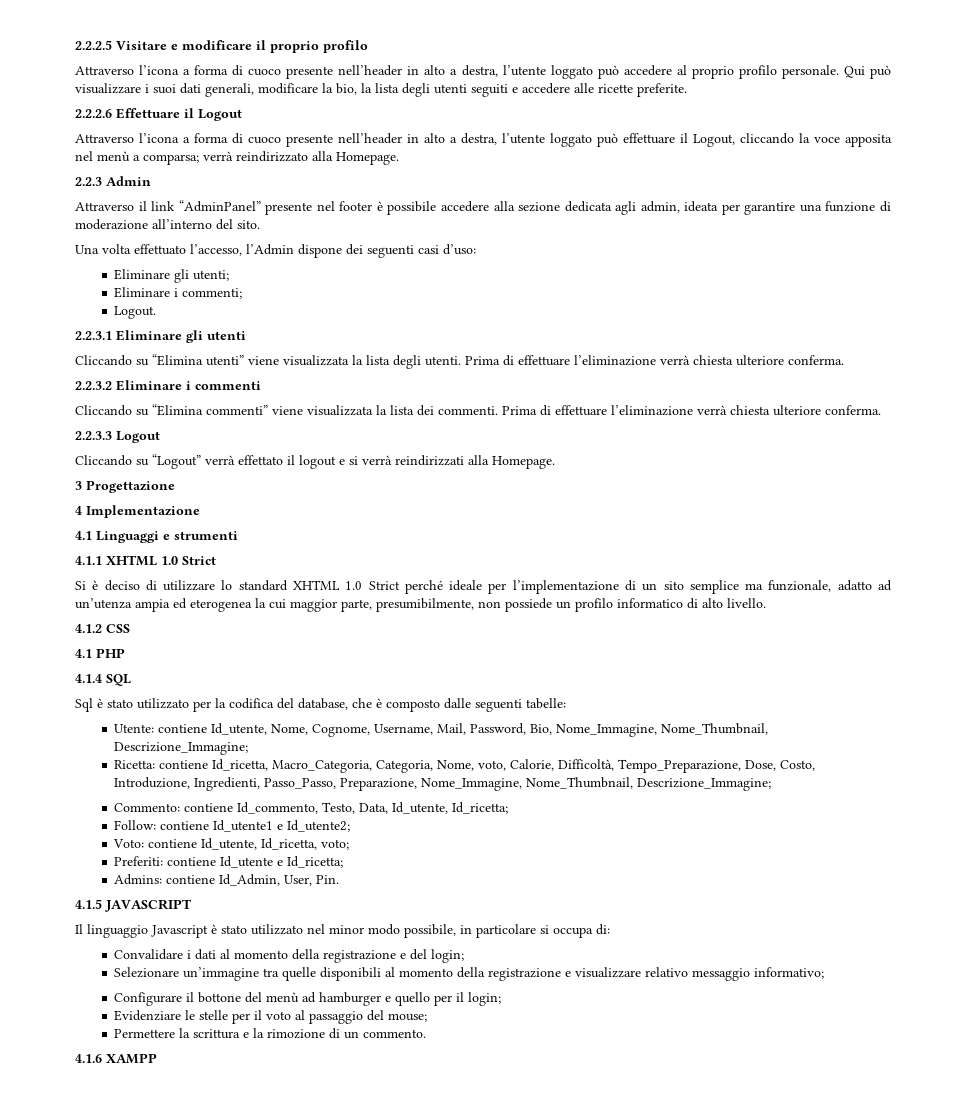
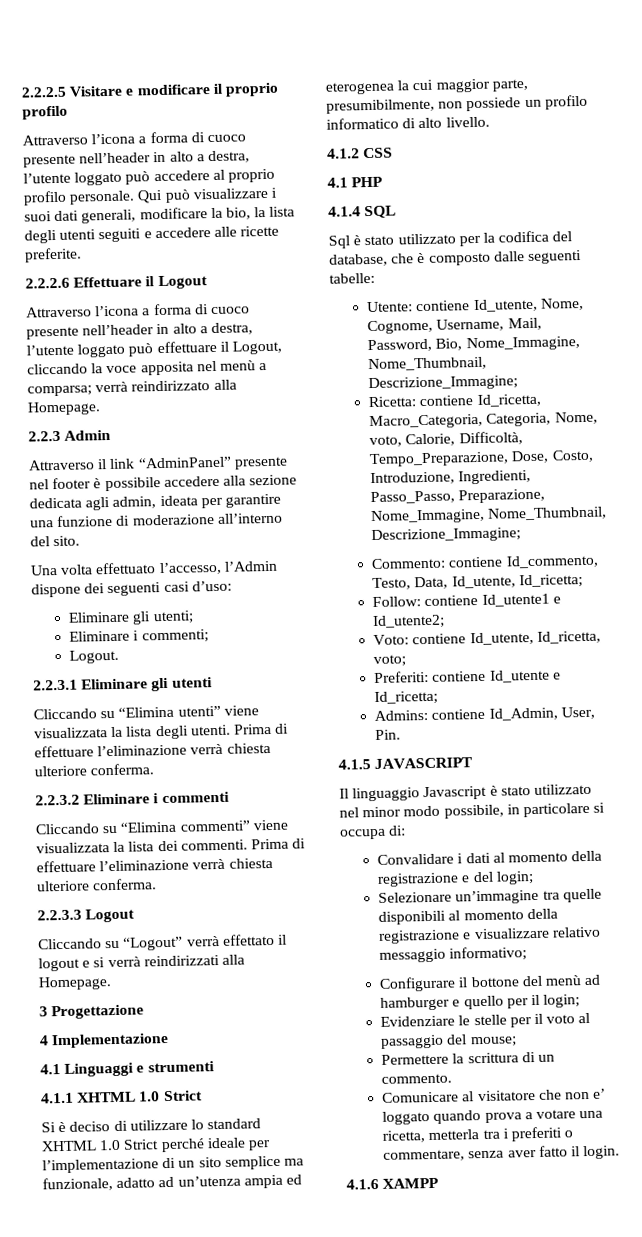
- Permettere la scrittura e la rimozione di un commento.
+ Permettere la scrittura di un commento.
+ Comunicare al visitatore che non e’ loggato quando prova a votare una ricetta, metterla tra i preferiti o commentare, senza aver fatto il login.

